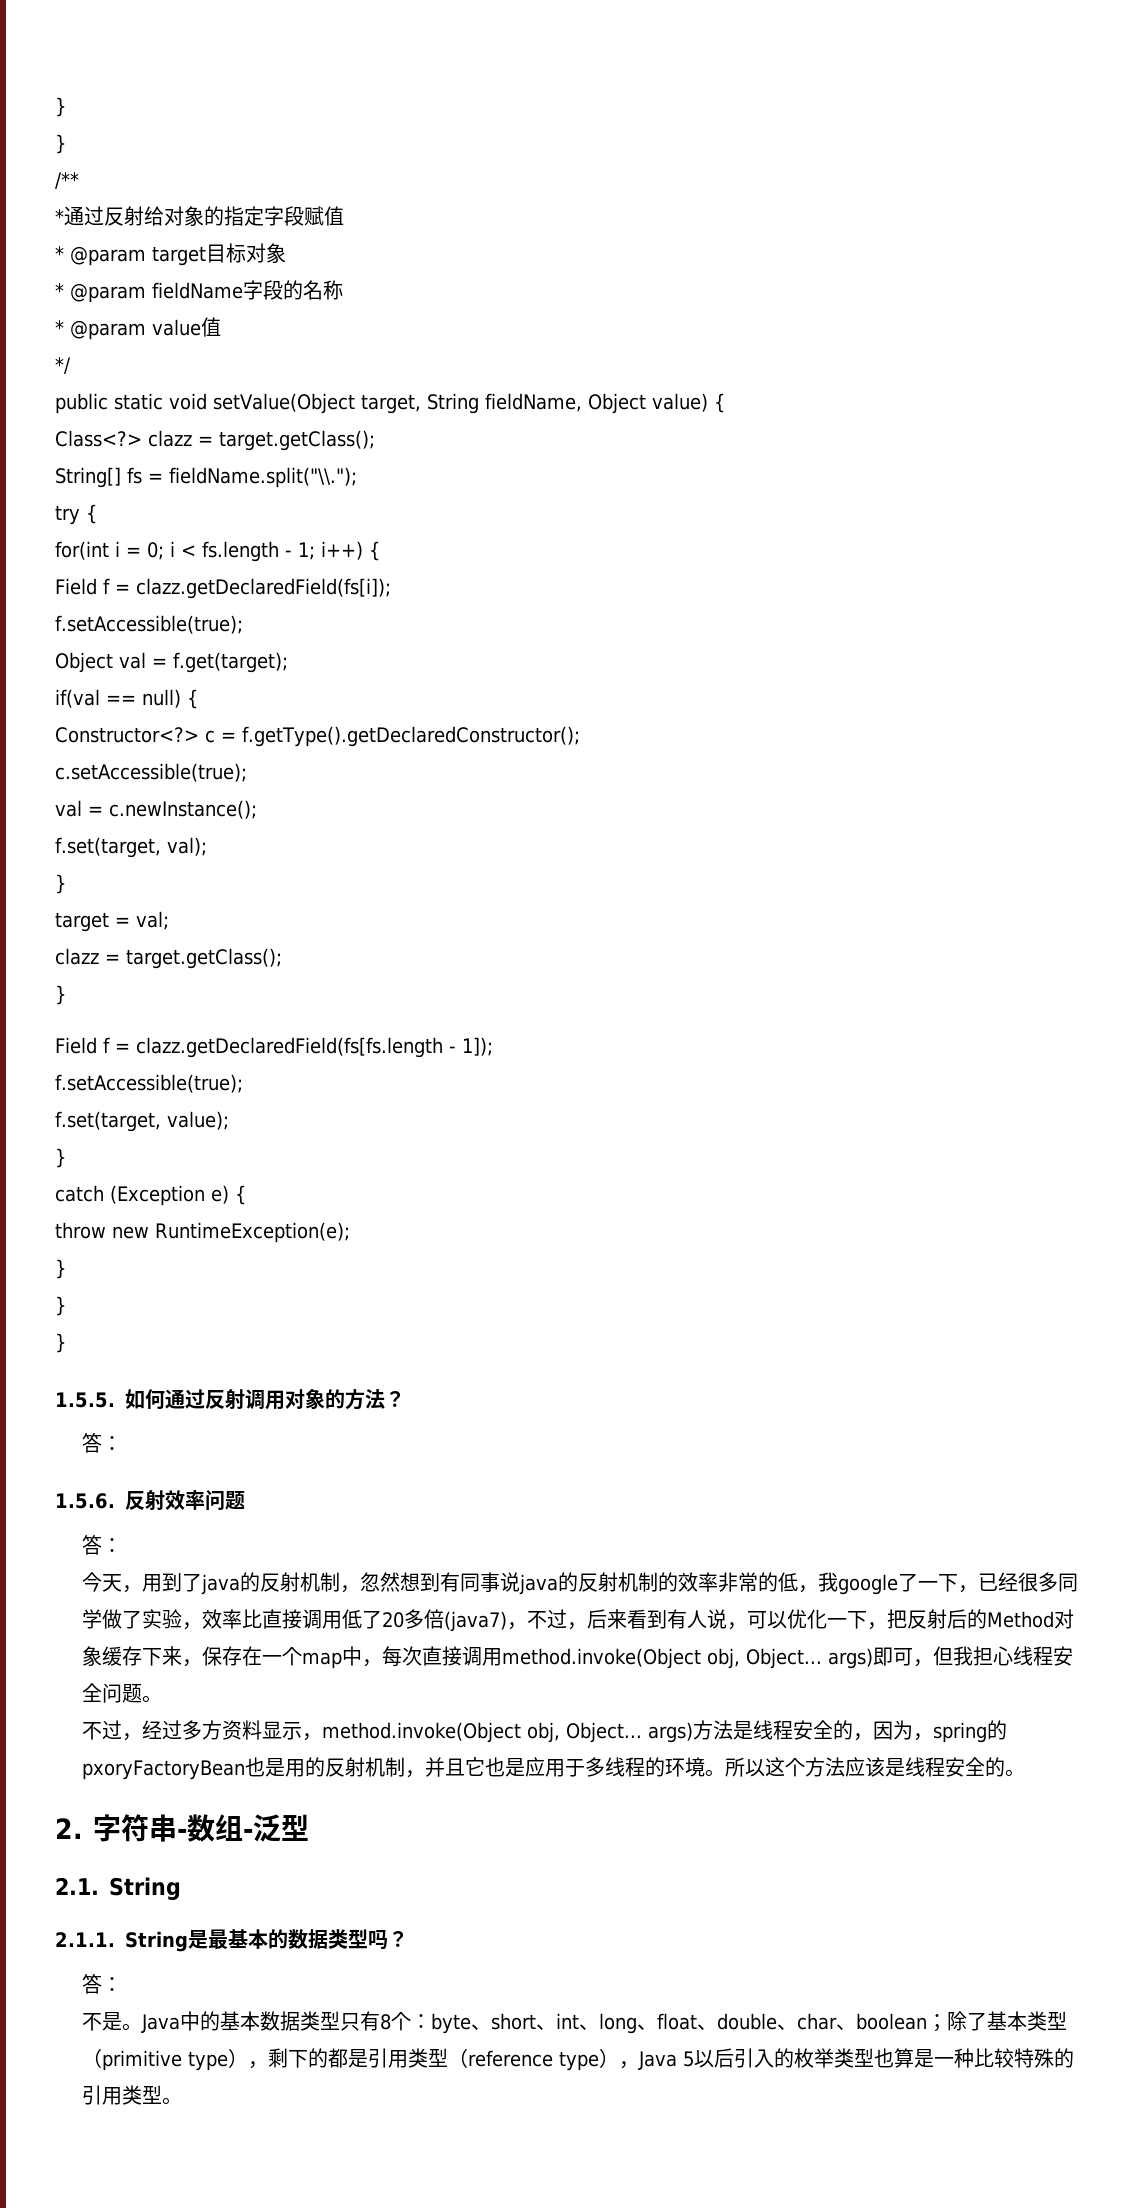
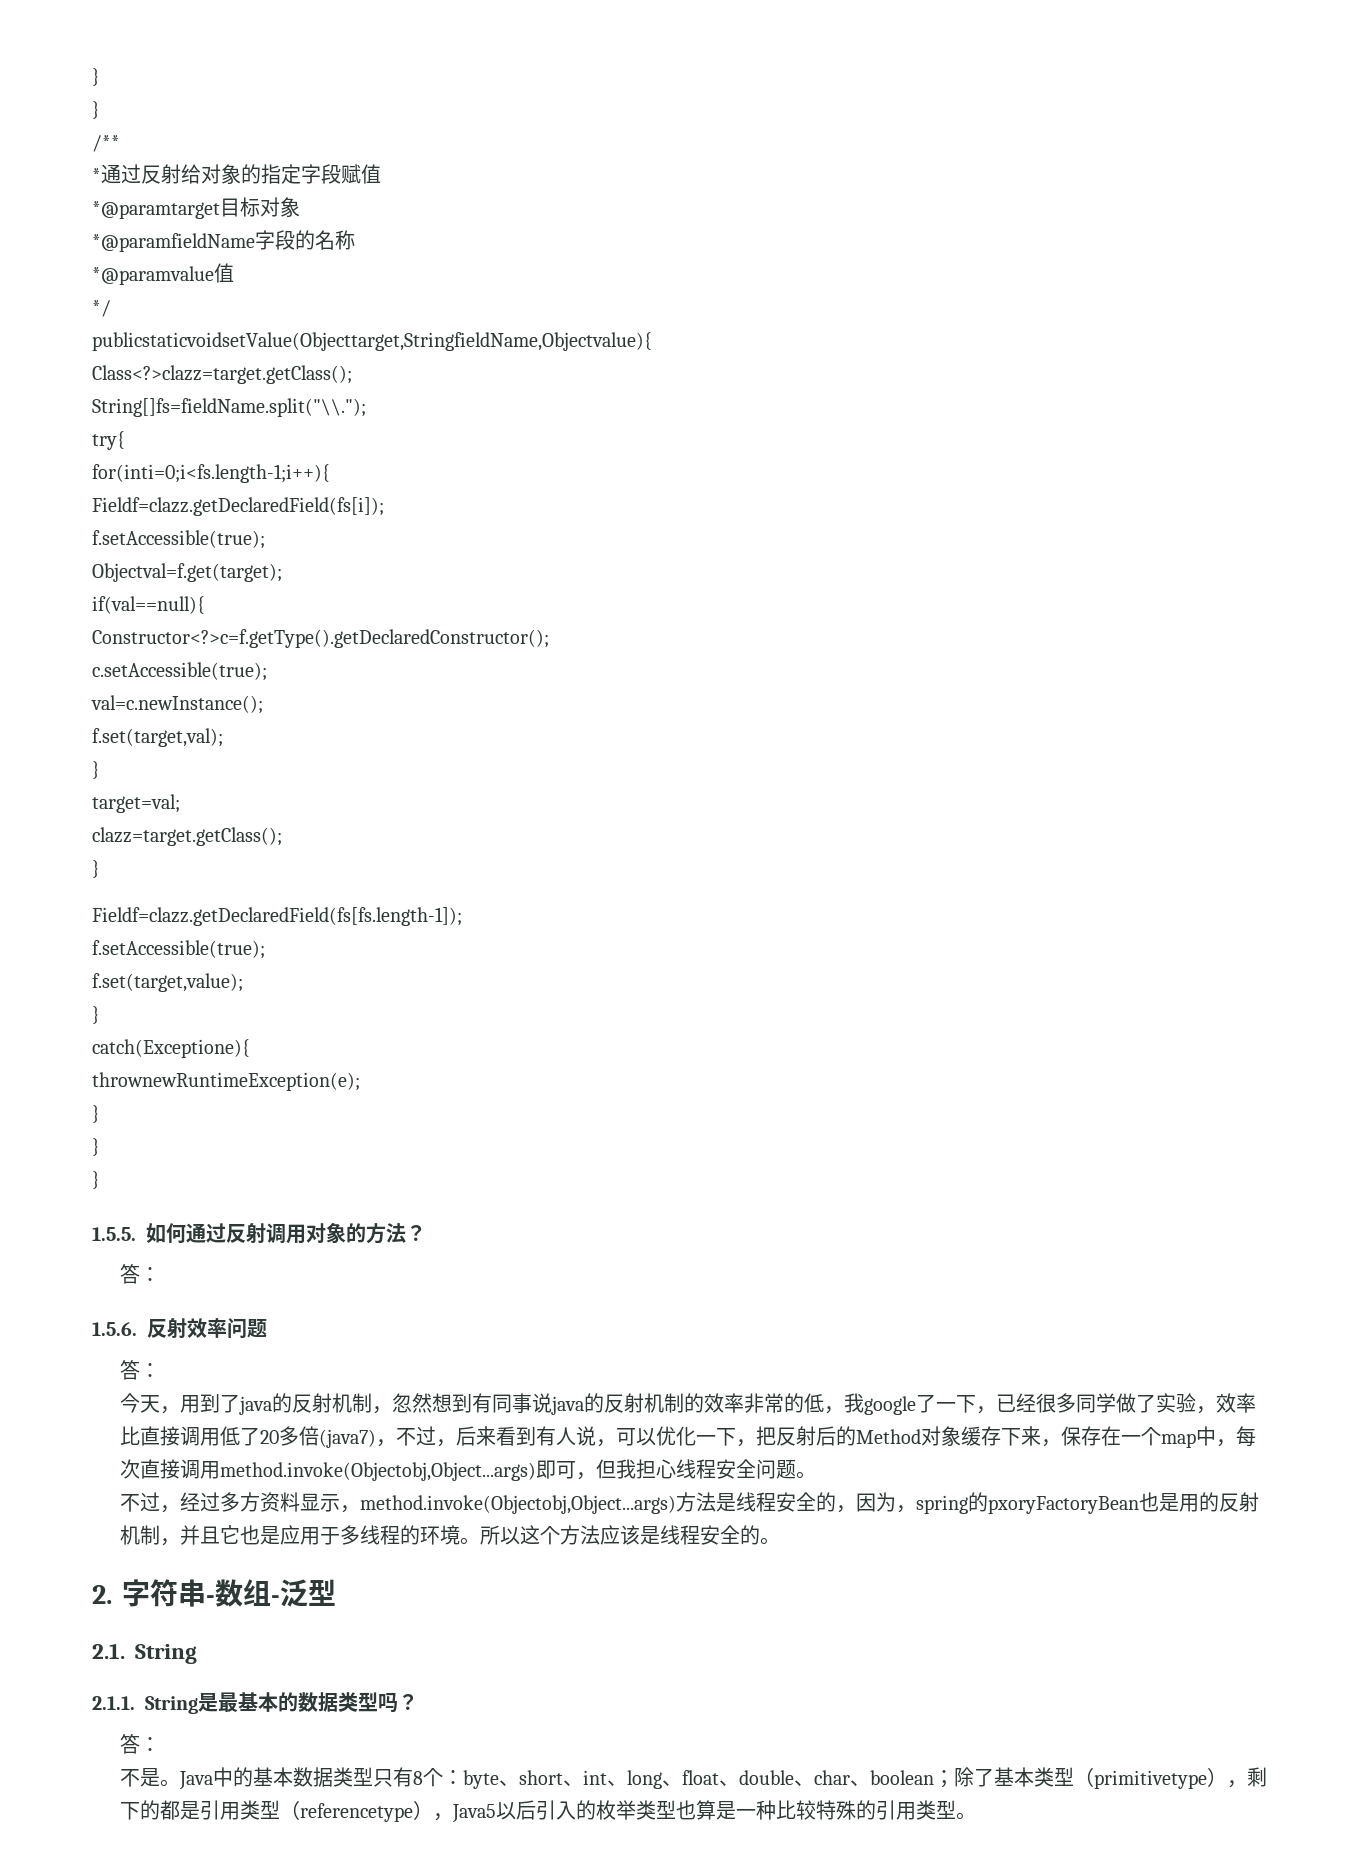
- * @param target目标对象
+ *@paramtarget目标对象
- * @param fieldName字段的名称
+ *@paramfieldName字段的名称
- * @param value值
+ *@paramvalue值
- public static void setValue(Object target, String fieldName, Object value) {
- Class<?> clazz = target.getClass();
- String[] fs = fieldName.split("\\.");
- try {
- for(int i = 0; i < fs.length - 1; i++) {
- Field f = clazz.getDeclaredField(fs[i]);
+ publicstaticvoidsetValue(Objecttarget,StringfieldName,Objectvalue){
+ Class<?>clazz=target.getClass();
+ String[]fs=fieldName.split("\\.");
+ try{
+ for(inti=0;i<fs.length-1;i++){
+ Fieldf=clazz.getDeclaredField(fs[i]);
  f.setAccessible(true);
- Object val = f.get(target);
- if(val == null) {
- Constructor<?> c = f.getType().getDeclaredConstructor();
+ Objectval=f.get(target);
+ if(val==null){
+ Constructor<?>c=f.getType().getDeclaredConstructor();
  c.setAccessible(true);
- val = c.newInstance();
- f.set(target, val);
+ val=c.newInstance();
+ f.set(target,val);
  }
- target = val;
- clazz = target.getClass();
+ target=val;
+ clazz=target.getClass();
  }
- Field f = clazz.getDeclaredField(fs[fs.length - 1]);
+ Fieldf=clazz.getDeclaredField(fs[fs.length-1]);
  f.setAccessible(true);
- f.set(target, value);
+ f.set(target,value);
  }
- catch (Exception e) {
- throw new RuntimeException(e);
+ catch(Exceptione){
+ thrownewRuntimeException(e);
- 今天，用到了java的反射机制，忽然想到有同事说java的反射机制的效率非常的低，我google了一下，已经很多同学做了实验，效率比直接调用低了20多倍(java7)，不过，后来看到有人说，可以优化一下，把反射后的Method对象缓存下来，保存在一个map中，每次直接调用method.invoke(Object obj, Object... args)即可，但我担心线程安全问题。
+ 今天，用到了java的反射机制，忽然想到有同事说java的反射机制的效率非常的低，我google了一下，已经很多同学做了实验，效率比直接调用低了20多倍(java7)，不过，后来看到有人说，可以优化一下，把反射后的Method对象缓存下来，保存在一个map中，每次直接调用method.invoke(Objectobj,Object...args)即可，但我担心线程安全问题。
- 不过，经过多方资料显示，method.invoke(Object obj, Object... args)方法是线程安全的，因为，spring的pxoryFactoryBean也是用的反射机制，并且它也是应用于多线程的环境。
+ 不过，经过多方资料显示，method.invoke(Objectobj,Object...args)方法是线程安全的，因为，spring的pxoryFactoryBean也是用的反射机制，并且它也是应用于多线程的环境。
- Java中的基本数据类型只有8个：byte、short、int、long、float、double、char、boolean；除了基本类型（primitive type），剩下的都是引用类型（reference type），Java 5以后引入的枚举类型也算是一种比较特殊的引用类型。
+ Java中的基本数据类型只有8个：byte、short、int、long、float、double、char、boolean；除了基本类型（primitivetype），剩下的都是引用类型（referencetype），Java5以后引入的枚举类型也算是一种比较特殊的引用类型。

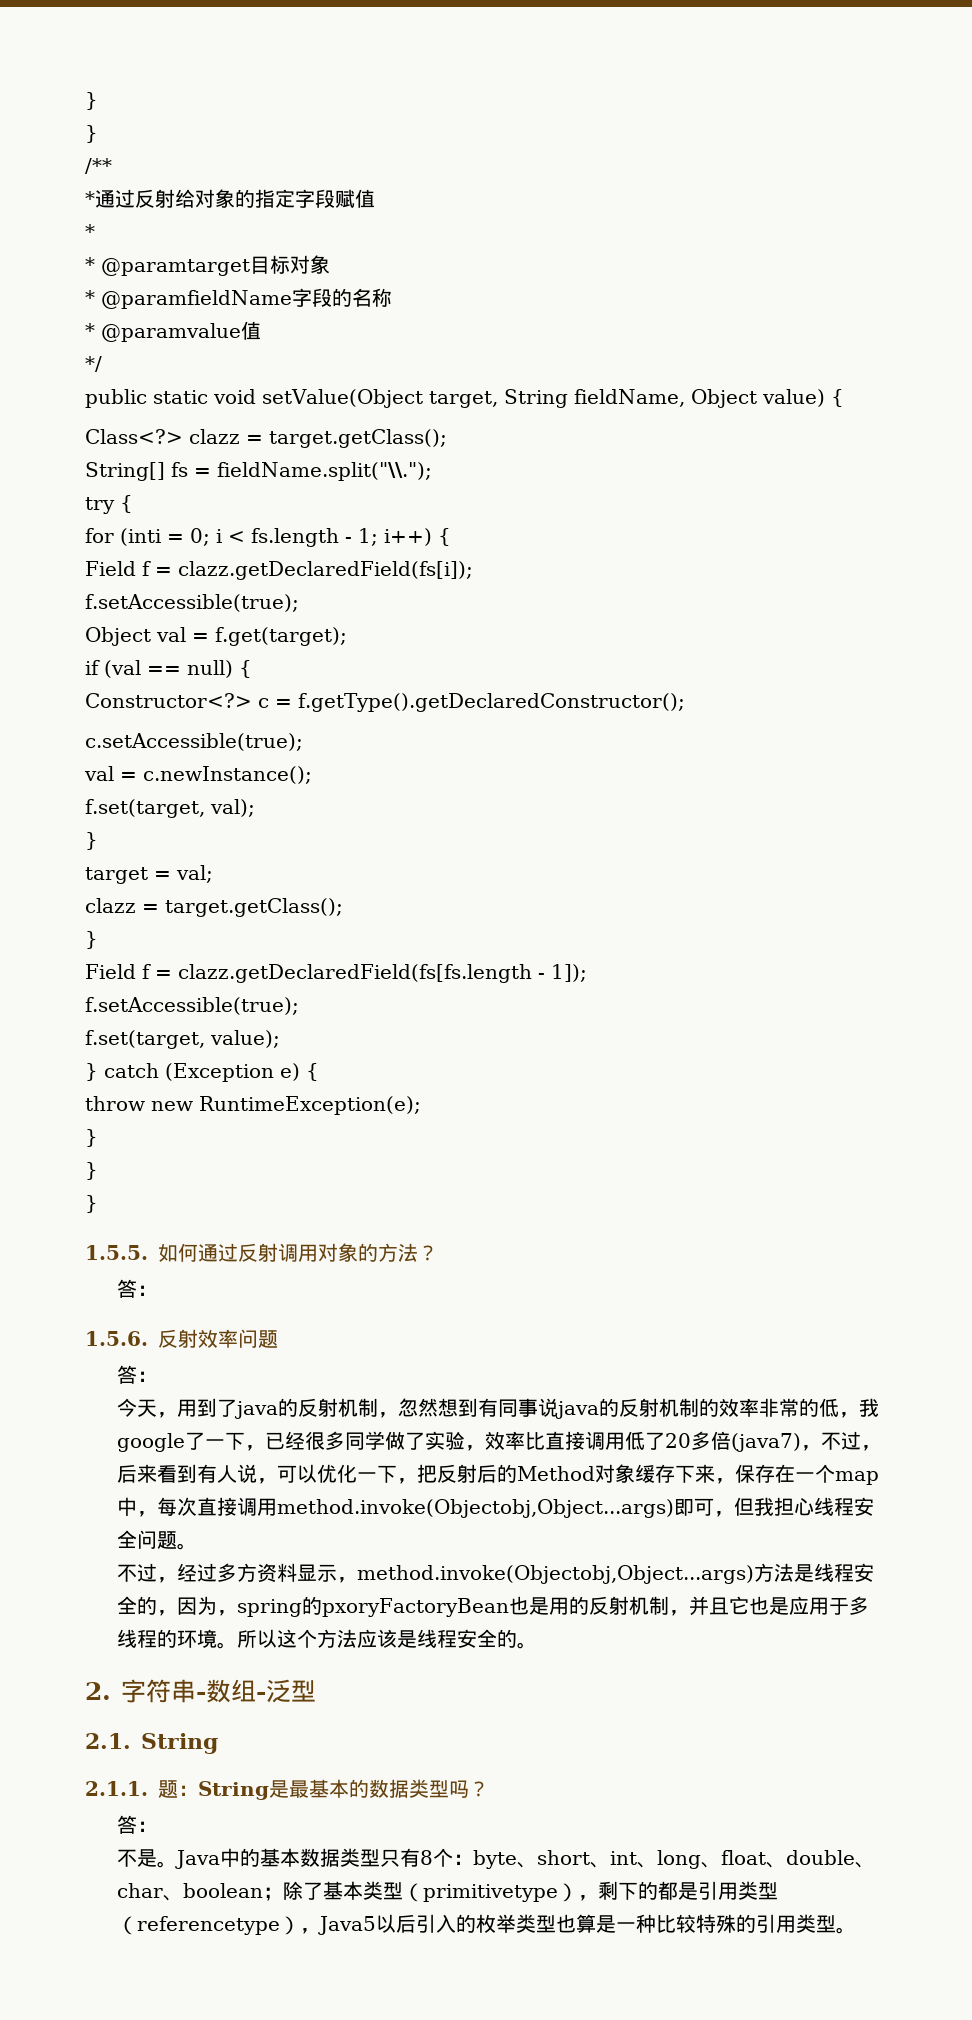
  *通过反射给对象的指定字段赋值
- *@paramtarget目标对象
+ *
+ * @paramtarget目标对象
- *@paramfieldName字段的名称
+ * @paramfieldName字段的名称
- *@paramvalue值
+ * @paramvalue值
- publicstaticvoidsetValue(Objecttarget,StringfieldName,Objectvalue){
- Class<?>clazz=target.getClass();
- String[]fs=fieldName.split("\\.");
- try{
- for(inti=0;i<fs.length-1;i++){
- Fieldf=clazz.getDeclaredField(fs[i]);
+ public static void setValue(Object target, String fieldName, Object value) {
+ Class<?> clazz = target.getClass();
+ String[] fs = fieldName.split("\\.");
+ try {
+ for (inti = 0; i < fs.length - 1; i++) {
+ Field f = clazz.getDeclaredField(fs[i]);
  f.setAccessible(true);
- Objectval=f.get(target);
- if(val==null){
- Constructor<?>c=f.getType().getDeclaredConstructor();
+ Object val = f.get(target);
+ if (val == null) {
+ Constructor<?> c = f.getType().getDeclaredConstructor();
  c.setAccessible(true);
- val=c.newInstance();
- f.set(target,val);
+ val = c.newInstance();
+ f.set(target, val);
  }
- target=val;
- clazz=target.getClass();
+ target = val;
+ clazz = target.getClass();
  }
- Fieldf=clazz.getDeclaredField(fs[fs.length-1]);
+ Field f = clazz.getDeclaredField(fs[fs.length - 1]);
  f.setAccessible(true);
- f.set(target,value);
- }
- catch(Exceptione){
- thrownewRuntimeException(e);
+ f.set(target, value);
+ } catch (Exception e) {
+ throw new RuntimeException(e);
- 2.1.1. String是最基本的数据类型吗？
+ 2.1.1.题：String是最基本的数据类型吗？

